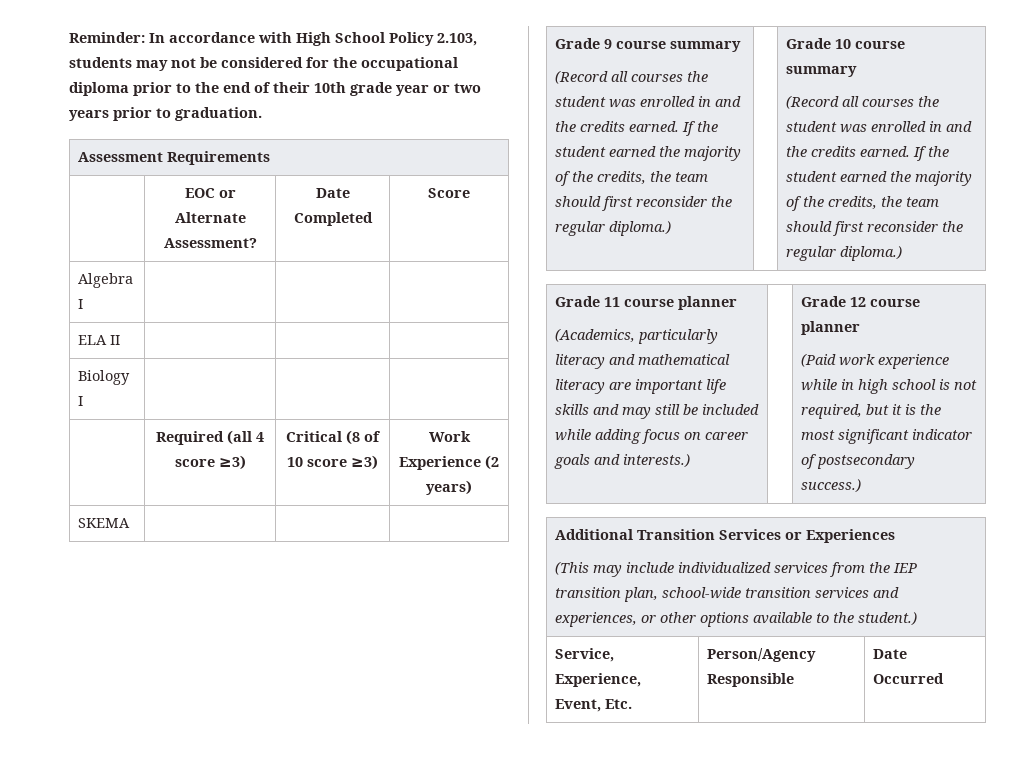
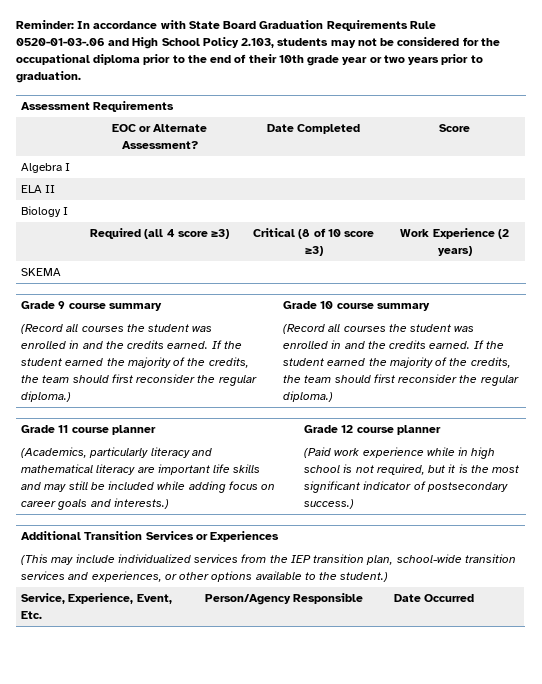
- Reminder: In accordance with High School Policy 2.103, students may not be considered for the occupational diploma prior to the end of their 10th grade year or two years prior to graduation.
+ Reminder: In accordance with State Board Graduation Requirements Rule 0520-01-03-.06 and High School Policy 2.103, students may not be considered for the occupational diploma prior to the end of their 10th grade year or two years prior to graduation.

